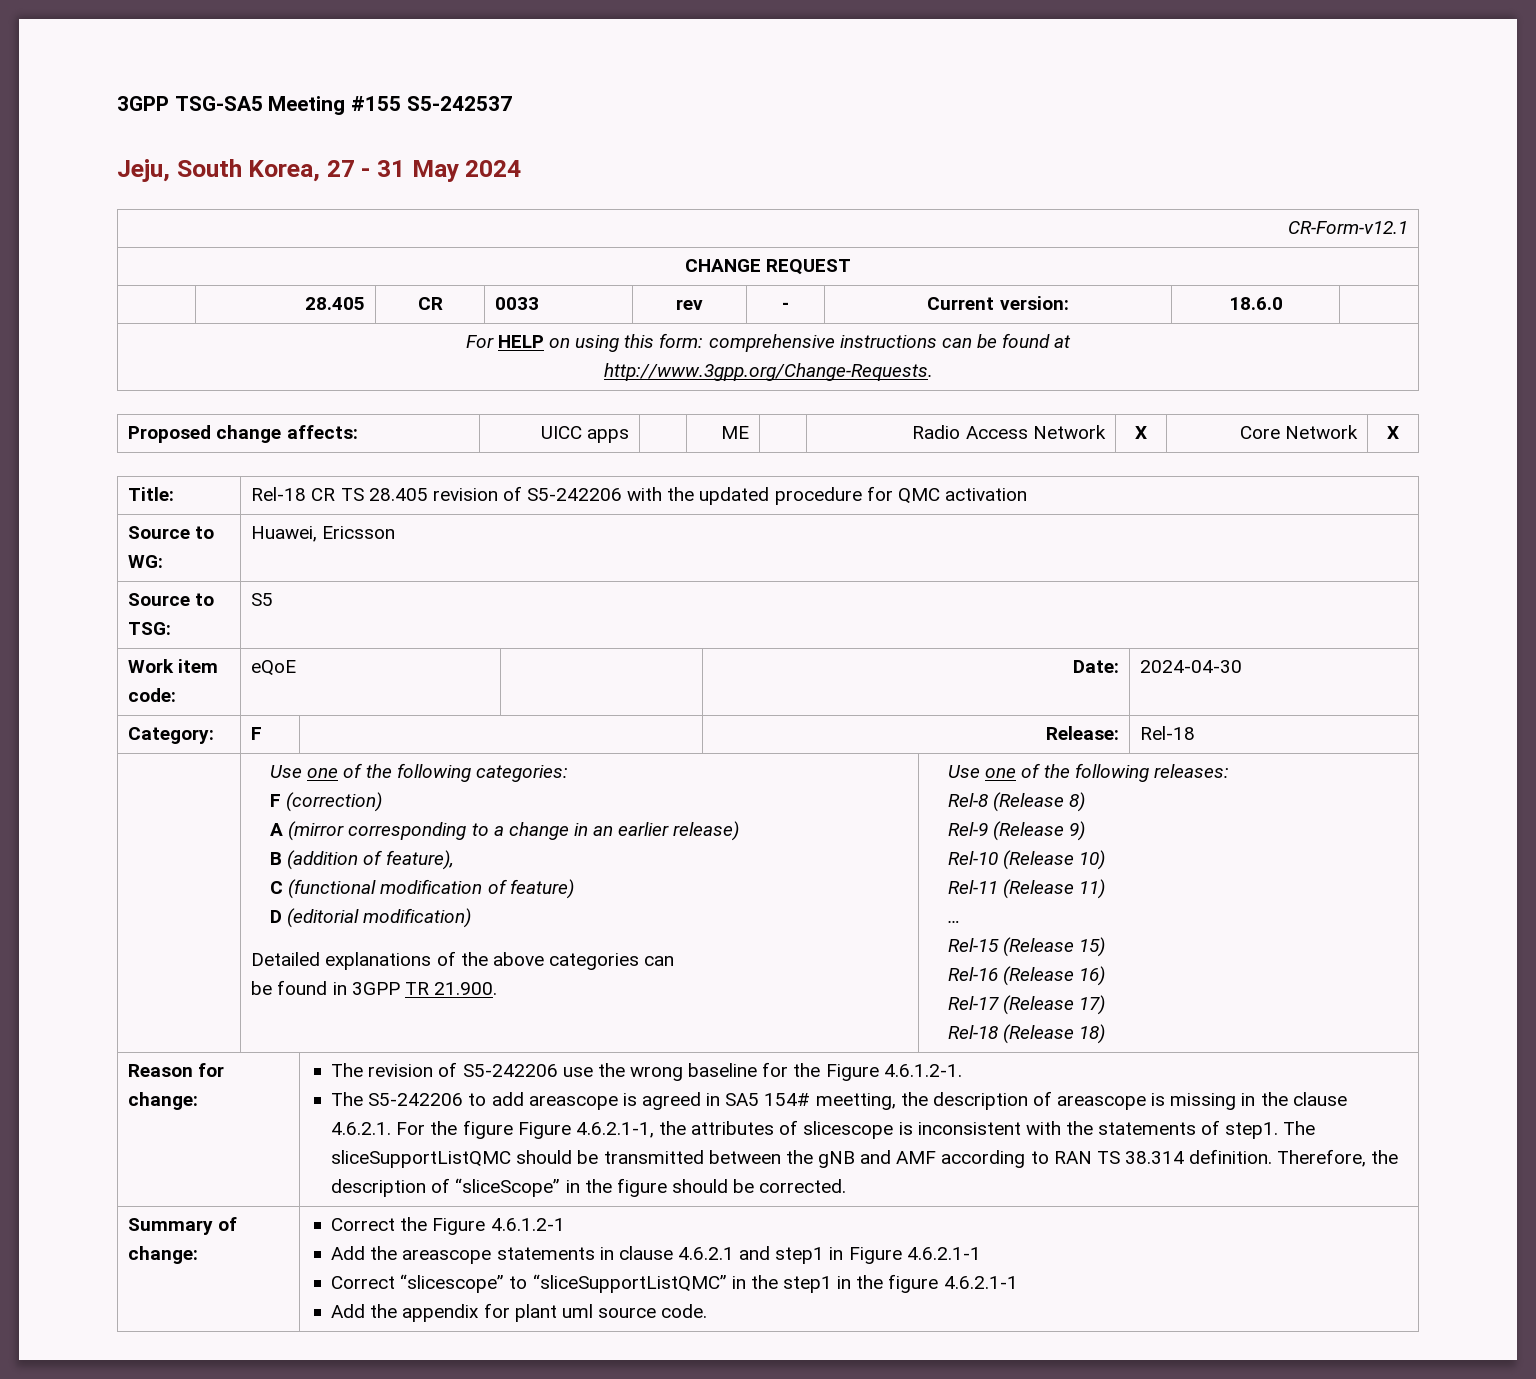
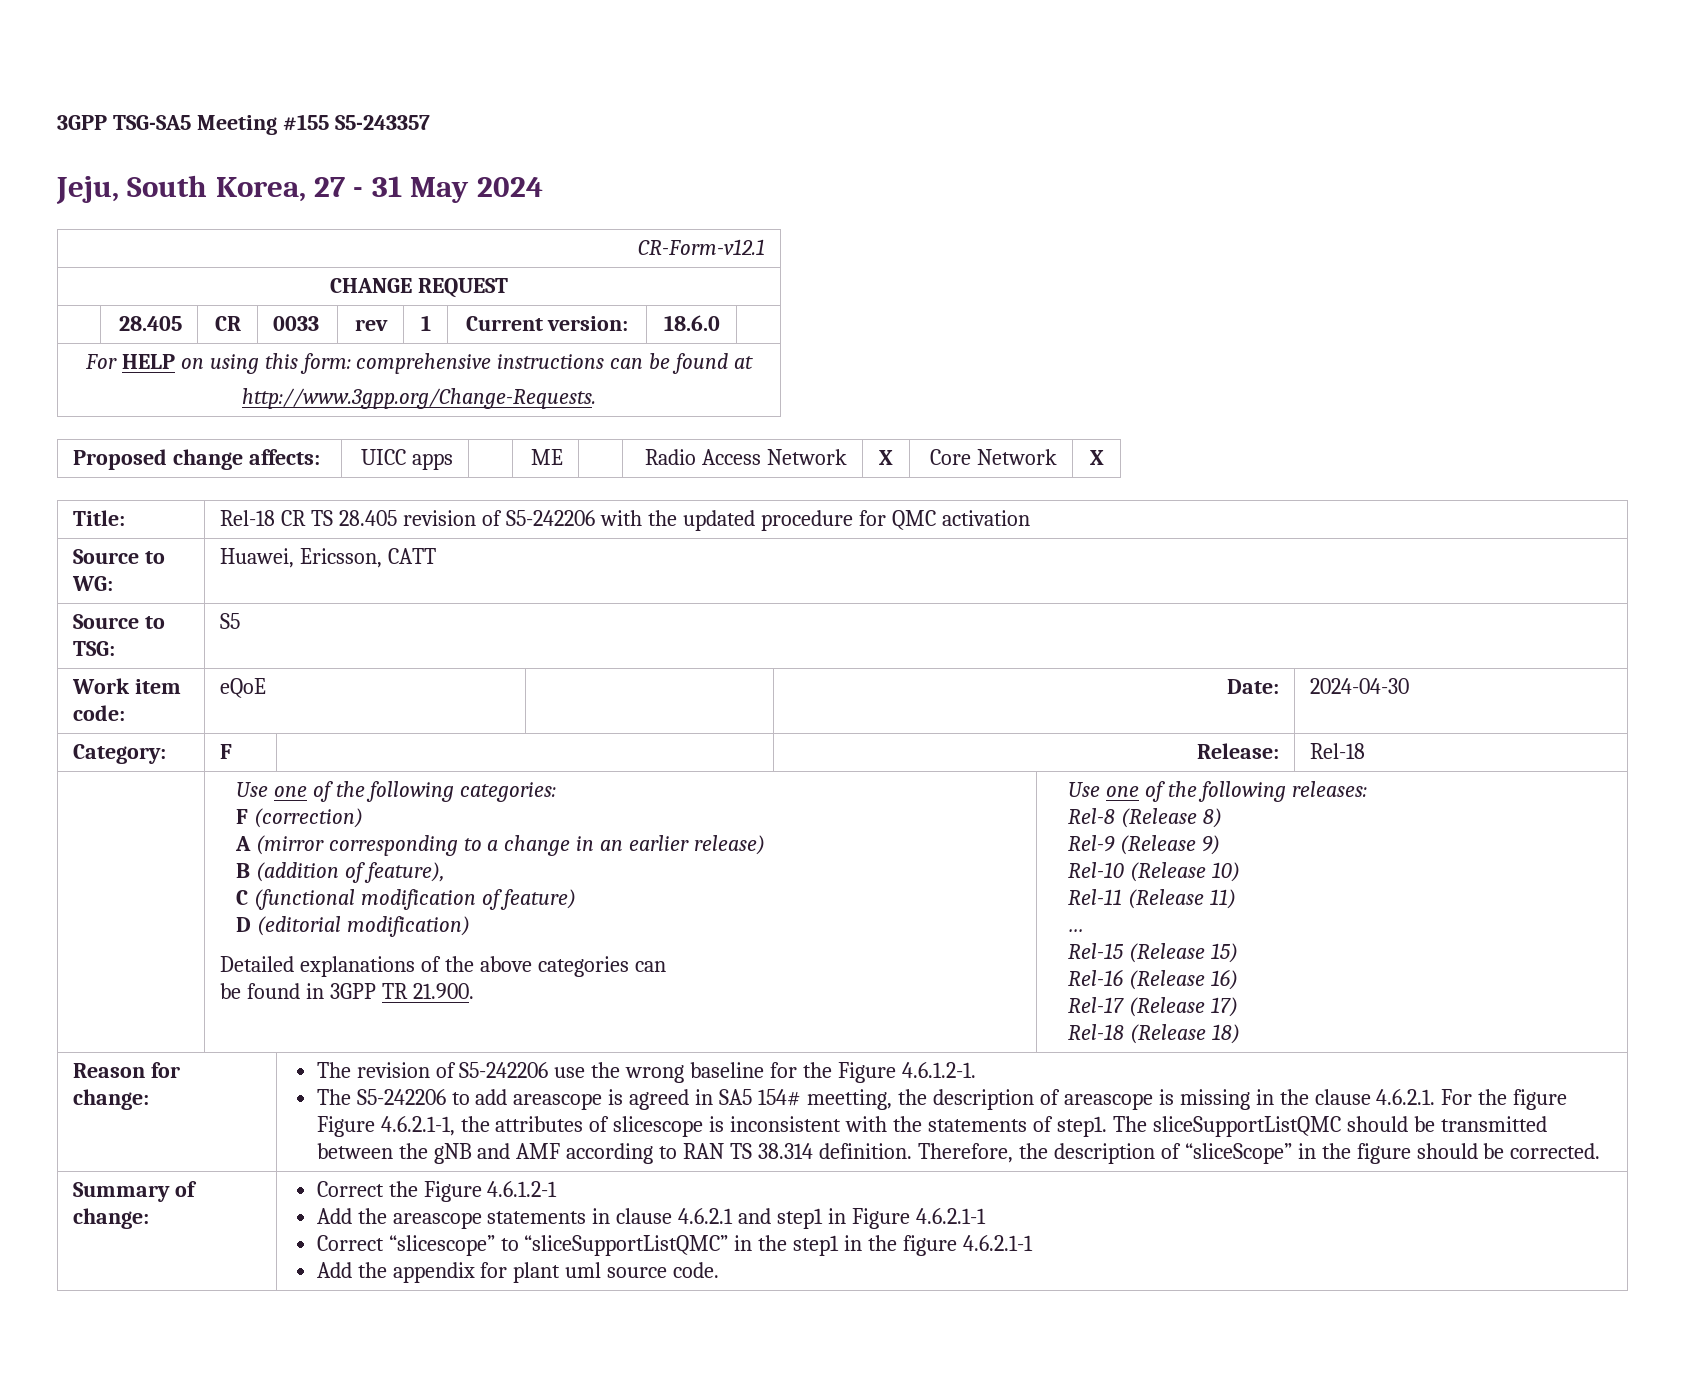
- 3GPP TSG-SA5 Meeting #155 S5-242537
+ 3GPP TSG-SA5 Meeting #155 S5-243357
- | 28.405 | CR | 0033 | rev | - | Current version: | 18.6.0 |
+ | 28.405 | CR | 0033 | rev | 1 | Current version: | 18.6.0 |
- Source to WG: | Huawei, Ericsson
+ Source to WG: | Huawei, Ericsson, CATT

